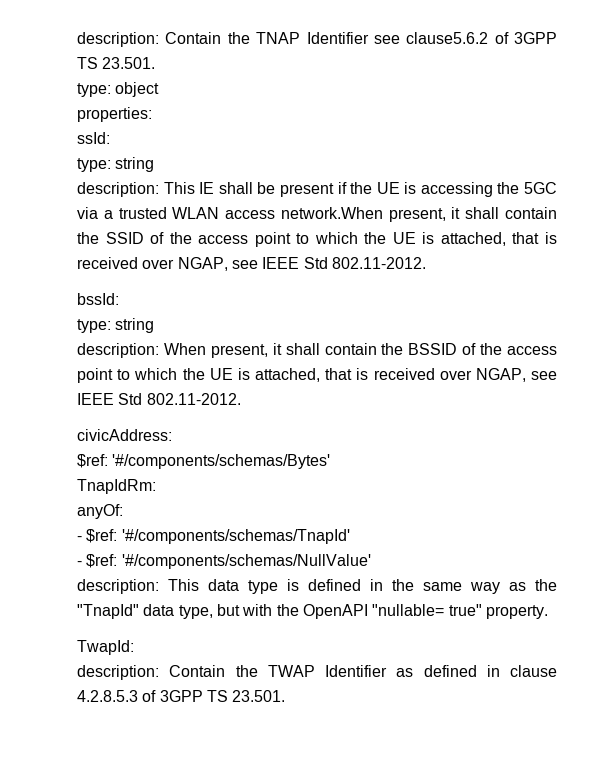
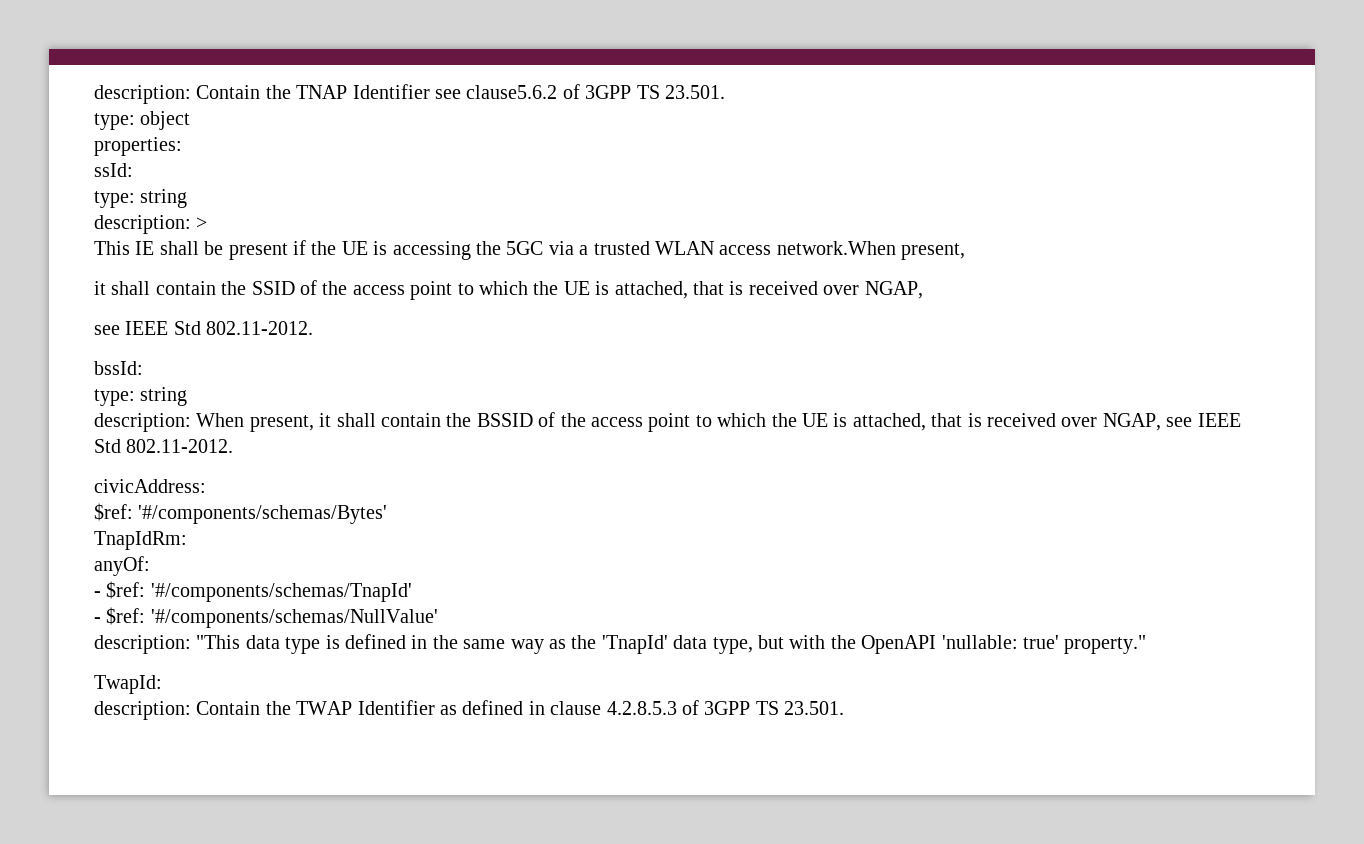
- description: This IE shall be present if the UE is accessing the 5GC via a trusted WLAN access network.When present, it shall contain the SSID of the access point to which the UE is attached, that is received over NGAP, see IEEE Std 802.11-2012.
+ description: >
+ This IE shall be present if the UE is accessing the 5GC via a trusted WLAN access network.When present,
+ it shall contain the SSID of the access point to which the UE is attached, that is received over NGAP,
+ see IEEE Std 802.11-2012.
- description: This data type is defined in the same way as the "TnapId" data type, but with the OpenAPI "nullable= true" property.
+ description: "This data type is defined in the same way as the 'TnapId' data type, but with the OpenAPI 'nullable: true' property."

